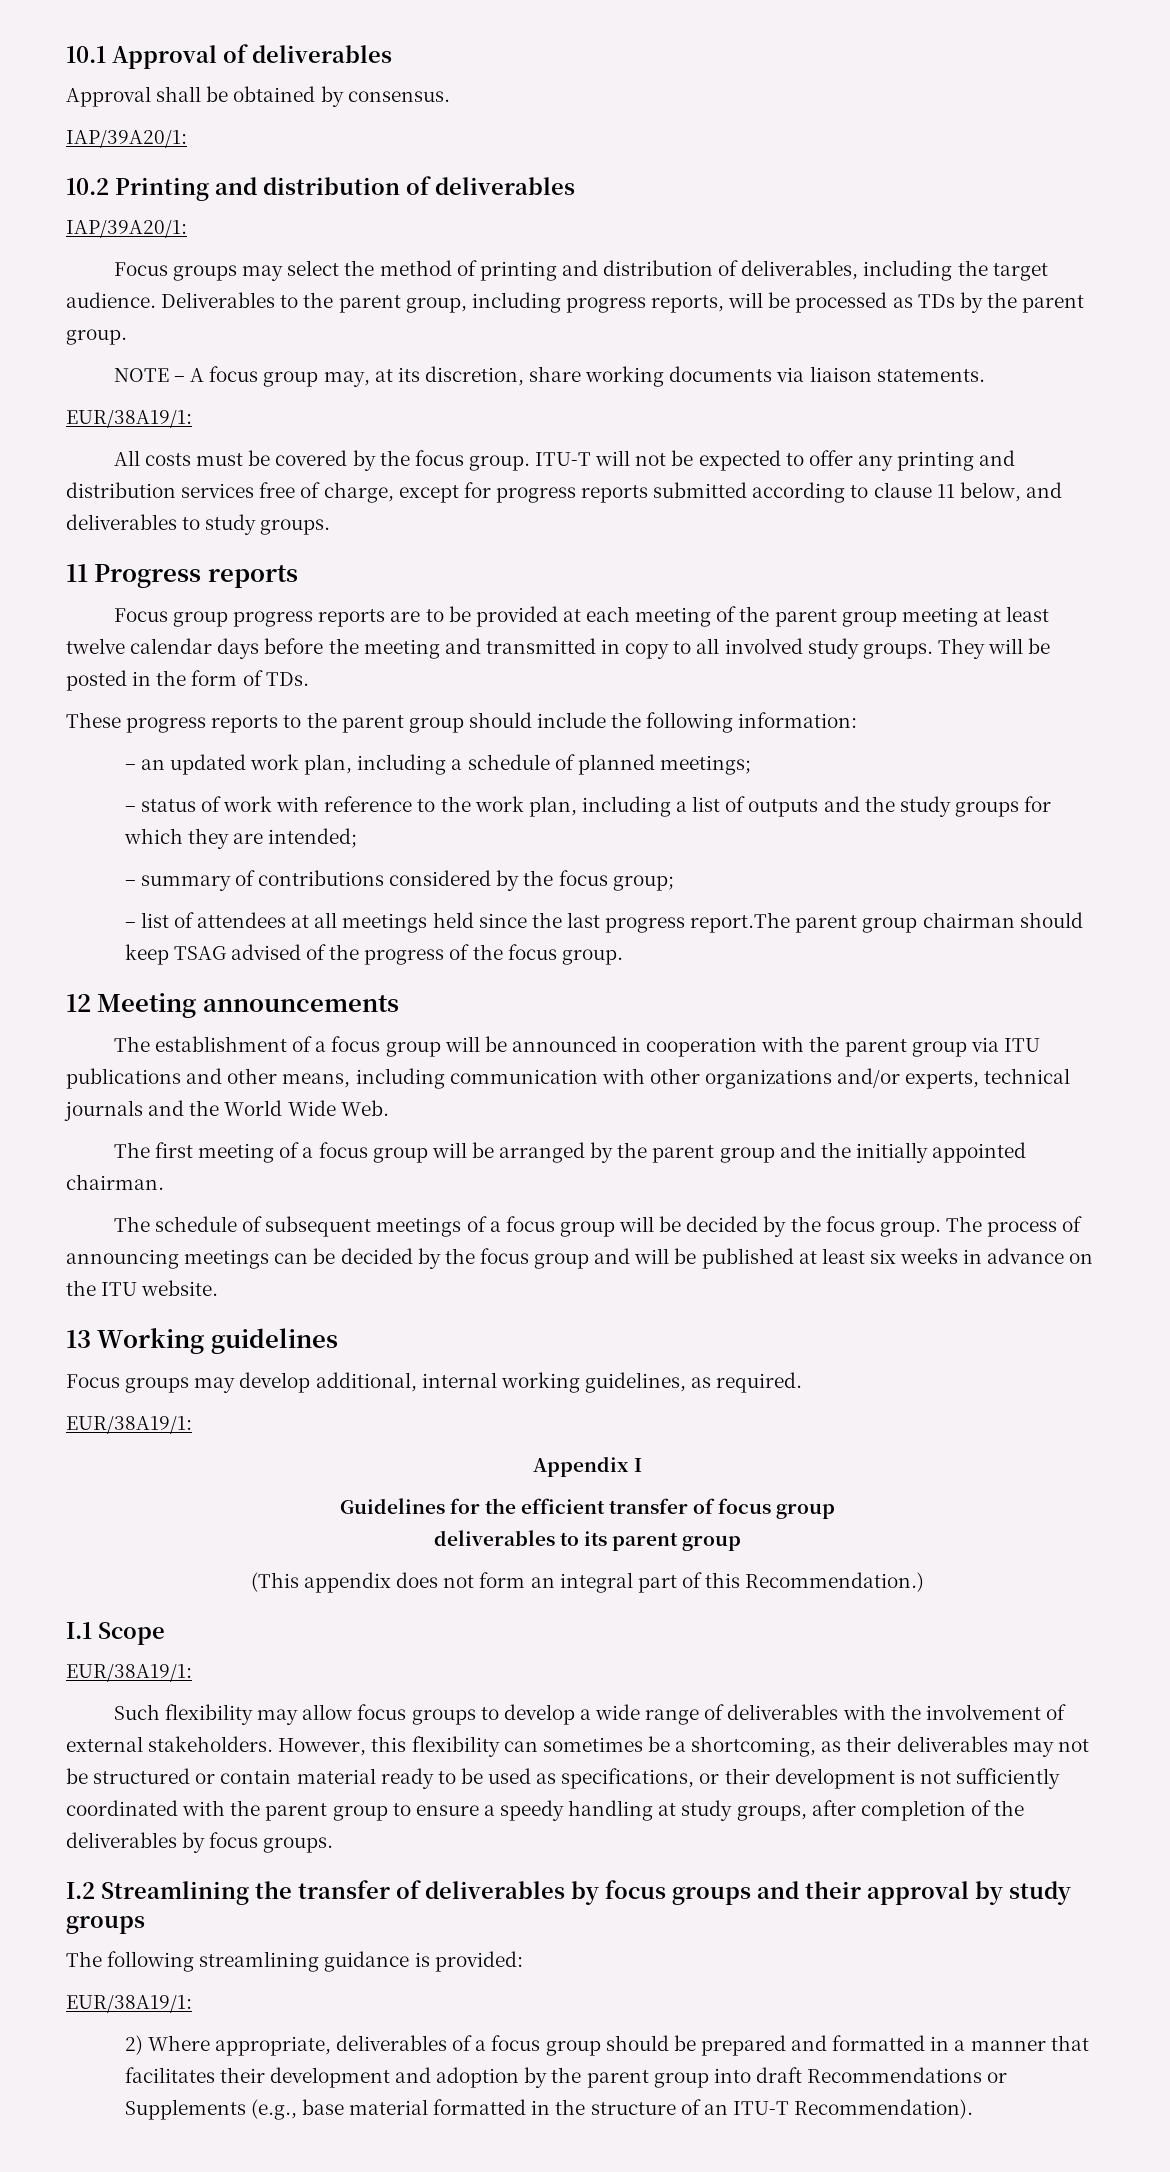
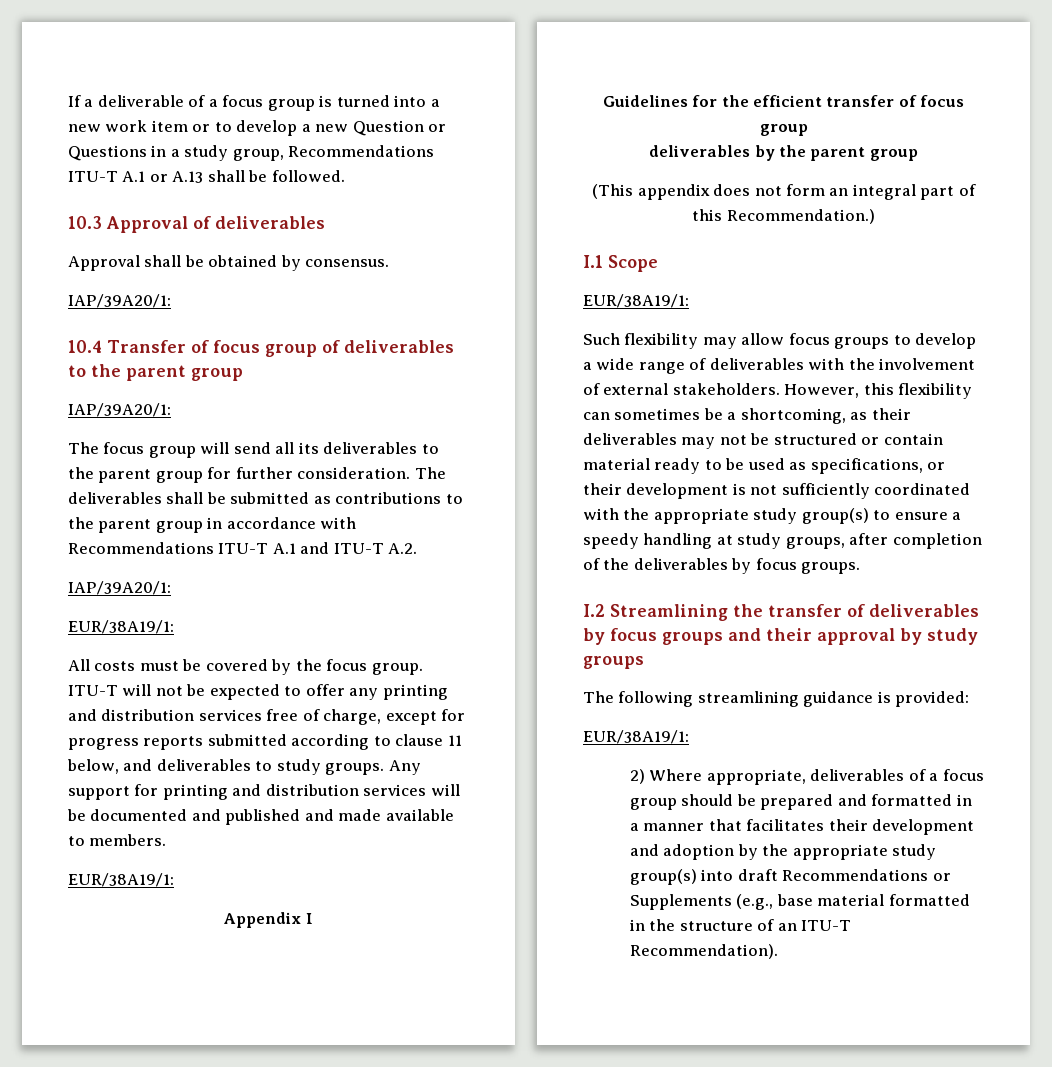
- 10.1 Approval of deliverables
+ If a deliverable of a focus group is turned into a new work item or to develop a new Question or Questions in a study group, Recommendations ITU-T A.1 or A.13 shall be followed.
+ 10.3 Approval of deliverables
- 10.2 Printing and distribution of deliverables
+ 10.4 Transfer of focus group of deliverables to the parent group
  IAP/39A20/1:
- Focus groups may select the method of printing and distribution of deliverables, including the target audience. Deliverables to the parent group, including progress reports, will be processed as TDs by the parent group.
- NOTE – A focus group may, at its discretion, share working documents via liaison statements.
+ The focus group will send all its deliverables to the parent group for further consideration. The deliverables shall be submitted as contributions to the parent group in accordance with Recommendations ITU-T A.1 and ITU-T A.2.
+ IAP/39A20/1:
- ITU-T will not be expected to offer any printing and distribution services free of charge, except for progress reports submitted according to clause 11 below, and deliverables to study groups.
- 11 Progress reports
- Focus group progress reports are to be provided at each meeting of the parent group meeting at least twelve calendar days before the meeting and transmitted in copy to all involved study groups. They will be posted in the form of TDs.
- These progress reports to the parent group should include the following information:
- – an updated work plan, including a schedule of planned meetings;
- – status of work with reference to the work plan, including a list of outputs and the study groups for which they are intended;
- – summary of contributions considered by the focus group;
- – list of attendees at all meetings held since the last progress report.The parent group chairman should keep TSAG advised of the progress of the focus group.
- 12 Meeting announcements
- The establishment of a focus group will be announced in cooperation with the parent group via ITU publications and other means, including communication with other organizations and/or experts, technical journals and the World Wide Web.
- The first meeting of a focus group will be arranged by the parent group and the initially appointed chairman.
- The schedule of subsequent meetings of a focus group will be decided by the focus group. The process of announcing meetings can be decided by the focus group and will be published at least six weeks in advance on the ITU website.
- 13 Working guidelines
- Focus groups may develop additional, internal working guidelines, as required.
+ ITU-T will not be expected to offer any printing and distribution services free of charge, except for progress reports submitted according to clause 11 below, and deliverables to study groups. Any support for printing and distribution services will be documented and published and made available to members.
- deliverables to its parent group
+ deliverables by the parent group
- However, this flexibility can sometimes be a shortcoming, as their deliverables may not be structured or contain material ready to be used as specifications, or their development is not sufficiently coordinated with the parent group to ensure a speedy handling at study groups, after completion of the deliverables by focus groups.
+ However, this flexibility can sometimes be a shortcoming, as their deliverables may not be structured or contain material ready to be used as specifications, or their development is not sufficiently coordinated with the appropriate study group(s) to ensure a speedy handling at study groups, after completion of the deliverables by focus groups.
- 2) Where appropriate, deliverables of a focus group should be prepared and formatted in a manner that facilitates their development and adoption by the parent group into draft Recommendations or Supplements (e.g., base material formatted in the structure of an ITU-T Recommendation).
+ 2) Where appropriate, deliverables of a focus group should be prepared and formatted in a manner that facilitates their development and adoption by the appropriate study group(s) into draft Recommendations or Supplements (e.g., base material formatted in the structure of an ITU-T Recommendation).

